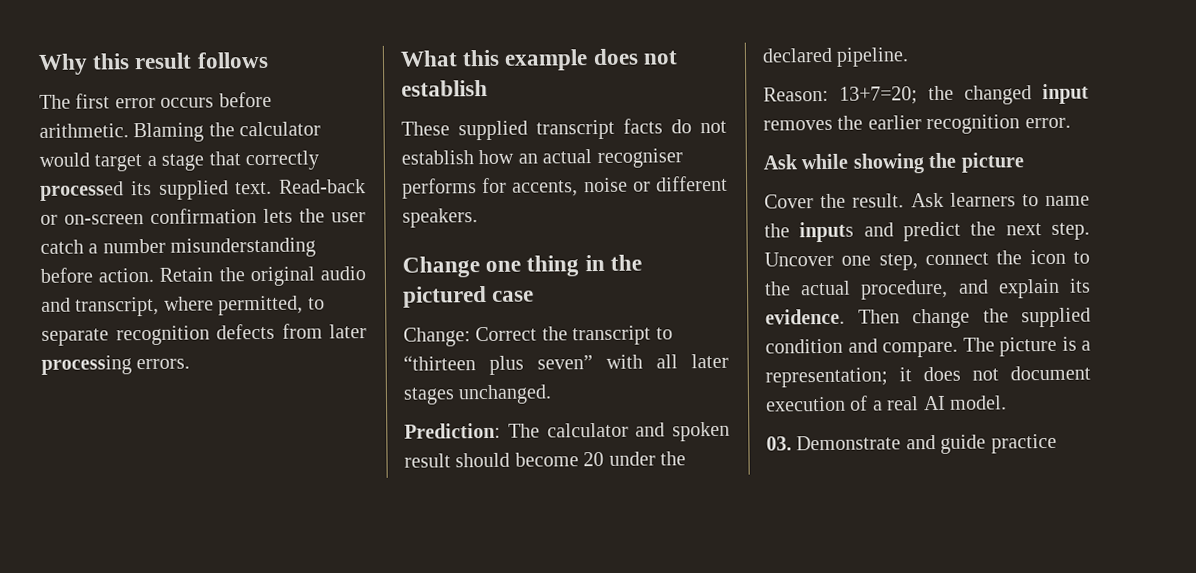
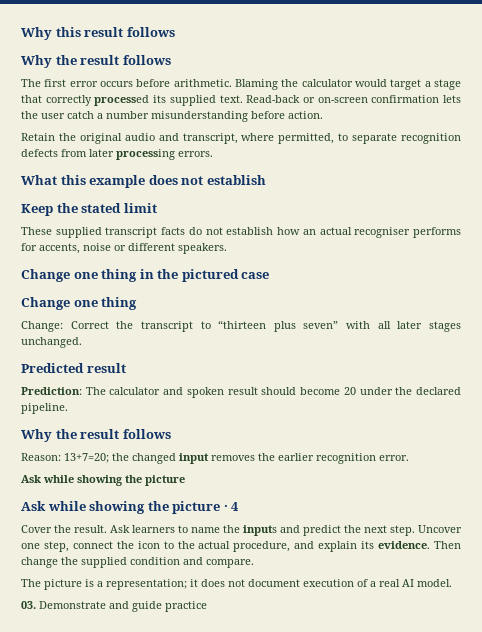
  Why this result follows
+ Why the result follows
- Read-back or on-screen confirmation lets the user catch a number misunderstanding before action. Retain the original audio and transcript, where permitted, to separate recognition defects from later processing errors.
+ Read-back or on-screen confirmation lets the user catch a number misunderstanding before action.
+ Retain the original audio and transcript, where permitted, to separate recognition defects from later processing errors.
+ Keep the stated limit
  Change one thing in the pictured case
+ Change one thing
+ Predicted result
  Prediction: The calculator and spoken result should become 20 under the declared pipeline.
+ Why the result follows
+ Ask while showing the picture · 4
- Then change the supplied condition and compare. The picture is a representation; it does not document execution of a real AI model.
+ Then change the supplied condition and compare.
+ The picture is a representation; it does not document execution of a real AI model.

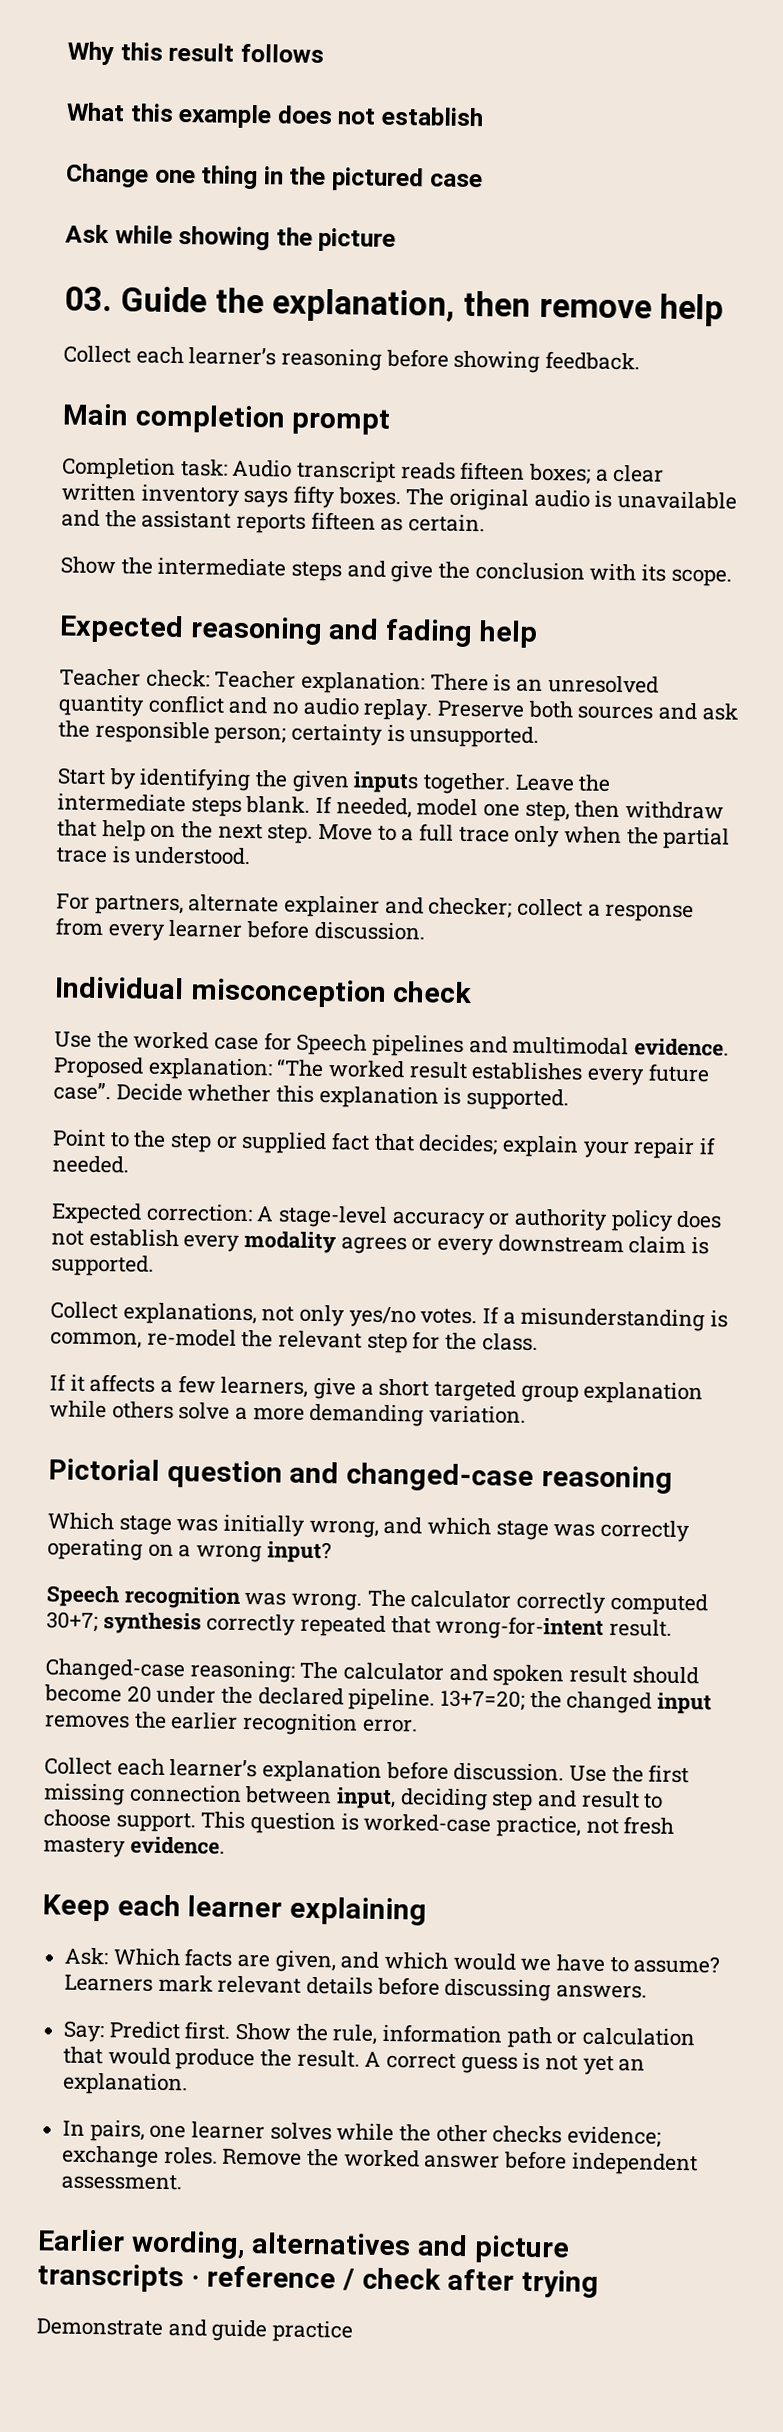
  Why this result follows
- Why the result follows
- The first error occurs before arithmetic. Blaming the calculator would target a stage that correctly processed its supplied text. Read-back or on-screen confirmation lets the user catch a number misunderstanding before action.
- Retain the original audio and transcript, where permitted, to separate recognition defects from later processing errors.
- Keep the stated limit
- These supplied transcript facts do not establish how an actual recogniser performs for accents, noise or different speakers.
  Change one thing in the pictured case
- Change one thing
- Change: Correct the transcript to “thirteen plus seven” with all later stages unchanged.
- Predicted result
- Prediction: The calculator and spoken result should become 20 under the declared pipeline.
- Why the result follows
- Reason: 13+7=20; the changed input removes the earlier recognition error.
  Ask while showing the picture
- Ask while showing the picture · 4
- Cover the result. Ask learners to name the inputs and predict the next step. Uncover one step, connect the icon to the actual procedure, and explain its evidence. Then change the supplied condition and compare.
- The picture is a representation; it does not document execution of a real AI model.
- 03. Demonstrate and guide practice
+ 03. Guide the explanation, then remove help
+ Collect each learner’s reasoning before showing feedback.
+ Main completion prompt
+ Completion task: Audio transcript reads fifteen boxes; a clear written inventory says fifty boxes. The original audio is unavailable and the assistant reports fifteen as certain.
+ Show the intermediate steps and give the conclusion with its scope.
+ Expected reasoning and fading help
+ Teacher check: Teacher explanation: There is an unresolved quantity conflict and no audio replay. Preserve both sources and ask the responsible person; certainty is unsupported.
+ Start by identifying the given inputs together. Leave the intermediate steps blank. If needed, model one step, then withdraw that help on the next step. Move to a full trace only when the partial trace is understood.
+ For partners, alternate explainer and checker; collect a response from every learner before discussion.
+ Individual misconception check
+ Use the worked case for Speech pipelines and multimodal evidence. Proposed explanation: “The worked result establishes every future case”. Decide whether this explanation is supported.
+ Point to the step or supplied fact that decides; explain your repair if needed.
+ Expected correction: A stage-level accuracy or authority policy does not establish every modality agrees or every downstream claim is supported.
+ Collect explanations, not only yes/no votes. If a misunderstanding is common, re-model the relevant step for the class.
+ If it affects a few learners, give a short targeted group explanation while others solve a more demanding variation.
+ Pictorial question and changed-case reasoning
+ Which stage was initially wrong, and which stage was correctly operating on a wrong input?
+ Speech recognition was wrong. The calculator correctly computed 30+7; synthesis correctly repeated that wrong-for-intent result.
+ Changed-case reasoning: The calculator and spoken result should become 20 under the declared pipeline. 13+7=20; the changed input removes the earlier recognition error.
+ Collect each learner’s explanation before discussion. Use the first missing connection between input, deciding step and result to choose support. This question is worked-case practice, not fresh mastery evidence.
+ Keep each learner explaining
+ Ask: Which facts are given, and which would we have to assume? Learners mark relevant details before discussing answers.
+ Say: Predict first. Show the rule, information path or calculation that would produce the result. A correct guess is not yet an explanation.
+ In pairs, one learner solves while the other checks evidence; exchange roles. Remove the worked answer before independent assessment.
+ Earlier wording, alternatives and picture transcripts · reference / check after trying
+ Demonstrate and guide practice

